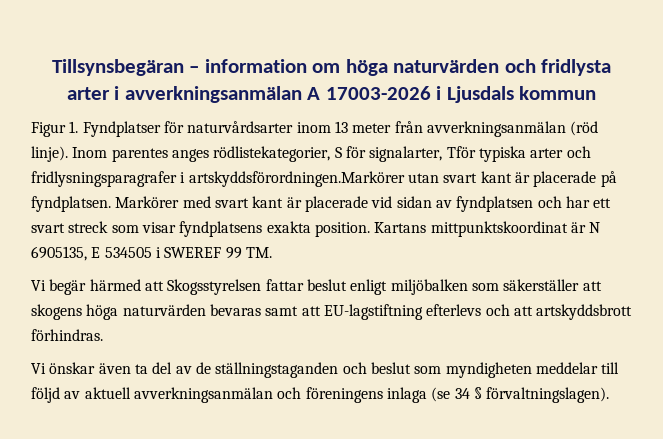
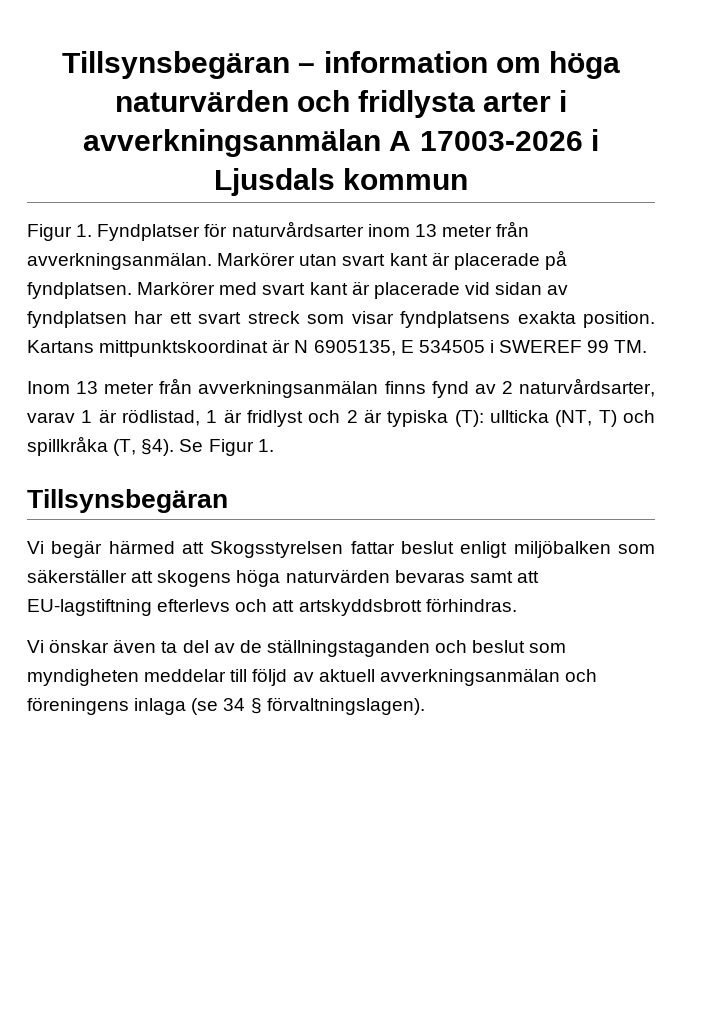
- Figur 1. Fyndplatser för naturvårdsarter inom 13 meter från avverkningsanmälan (röd linje). Inom parentes anges rödlistekategorier, S för signalarter, Tför typiska arter och fridlysningsparagrafer i artskyddsförordningen.Markörer utan svart kant är placerade på fyndplatsen.
+ Figur 1. Fyndplatser för naturvårdsarter inom 13 meter från avverkningsanmälan. Markörer utan svart kant är placerade på fyndplatsen.
- Markörer med svart kant är placerade vid sidan av fyndplatsen och har ett svart streck som visar fyndplatsens exakta position.
+ Markörer med svart kant är placerade vid sidan av fyndplatsen har ett svart streck som visar fyndplatsens exakta position.
+ Inom 13 meter från avverkningsanmälan finns fynd av 2 naturvårdsarter, varav 1 är rödlistad, 1 är fridlyst och 2 är typiska (T): ullticka (NT, T) och spillkråka (T, §4). Se Figur 1.
+ Tillsynsbegäran

